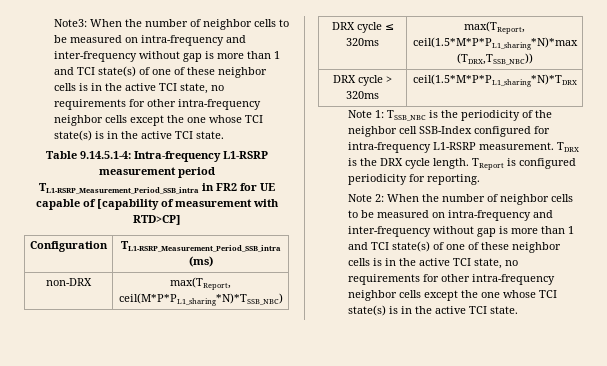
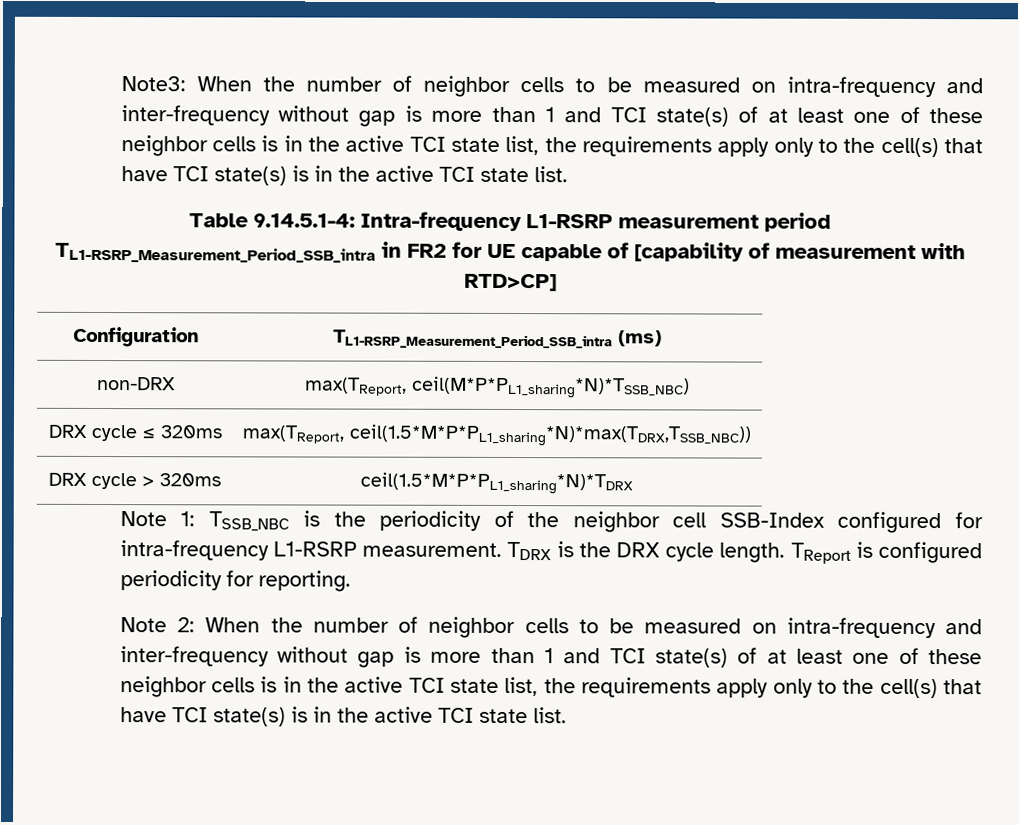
- Note3: When the number of neighbor cells to be measured on intra-frequency and inter-frequency without gap is more than 1 and TCI state(s) of one of these neighbor cells is in the active TCI state, no requirements for other intra-frequency neighbor cells except the one whose TCI state(s) is in the active TCI state.
+ Note3: When the number of neighbor cells to be measured on intra-frequency and inter-frequency without gap is more than 1 and TCI state(s) of at least one of these neighbor cells is in the active TCI state list, the requirements apply only to the cell(s) that have TCI state(s) is in the active TCI state list.
- Note 2: When the number of neighbor cells to be measured on intra-frequency and inter-frequency without gap is more than 1 and TCI state(s) of one of these neighbor cells is in the active TCI state, no requirements for other intra-frequency neighbor cells except the one whose TCI state(s) is in the active TCI state.
+ Note 2: When the number of neighbor cells to be measured on intra-frequency and inter-frequency without gap is more than 1 and TCI state(s) of at least one of these neighbor cells is in the active TCI state list, the requirements apply only to the cell(s) that have TCI state(s) is in the active TCI state list.

